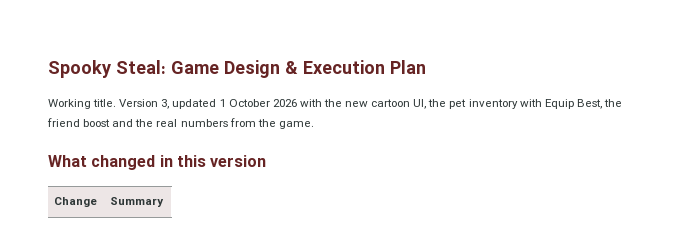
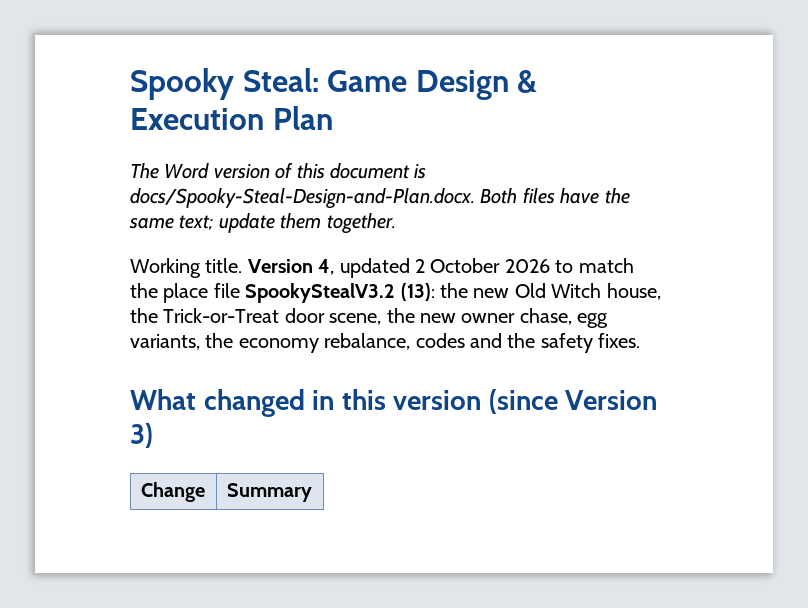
- Working title. Version 3, updated 1 October 2026 with the new cartoon UI, the pet inventory with Equip Best, the friend boost and the real numbers from the game.
+ The Word version of this document is docs/Spooky-Steal-Design-and-Plan.docx. Both files have the same text; update them together.
+ Working title. Version 4, updated 2 October 2026 to match the place file SpookyStealV3.2 (13): the new Old Witch house, the Trick-or-Treat door scene, the new owner chase, egg variants, the economy rebalance, codes and the safety fixes.
- What changed in this version
+ What changed in this version (since Version 3)

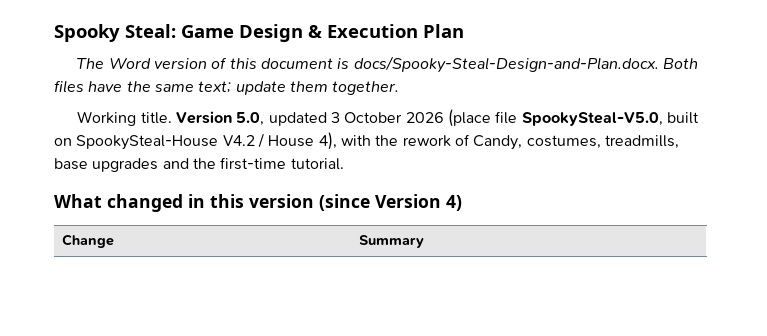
- Version 4, updated 2 October 2026 to match the place file SpookyStealV3.2 (13): the new Old Witch house, the Trick-or-Treat door scene, the new owner chase, egg variants, the economy rebalance, codes and the safety fixes.
+ Version 5.0, updated 3 October 2026 (place file SpookySteal-V5.0, built on SpookySteal-House V4.2 / House 4), with the rework of Candy, costumes, treadmills, base upgrades and the first-time tutorial.
- What changed in this version (since Version 3)
+ What changed in this version (since Version 4)

